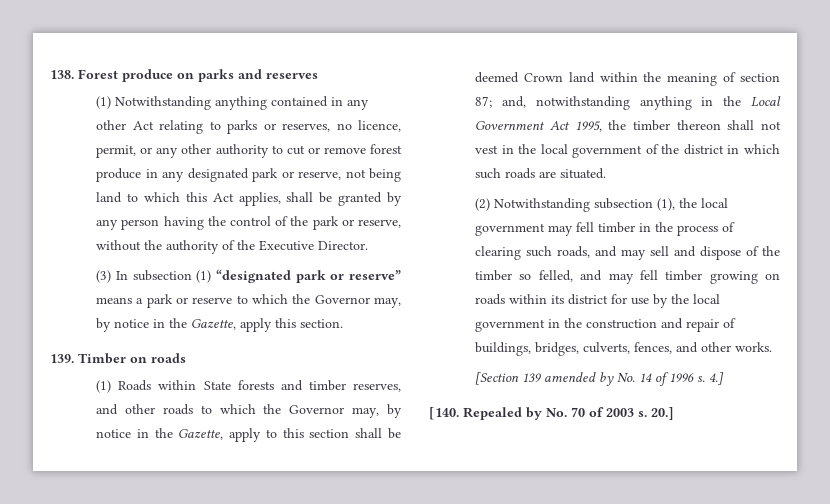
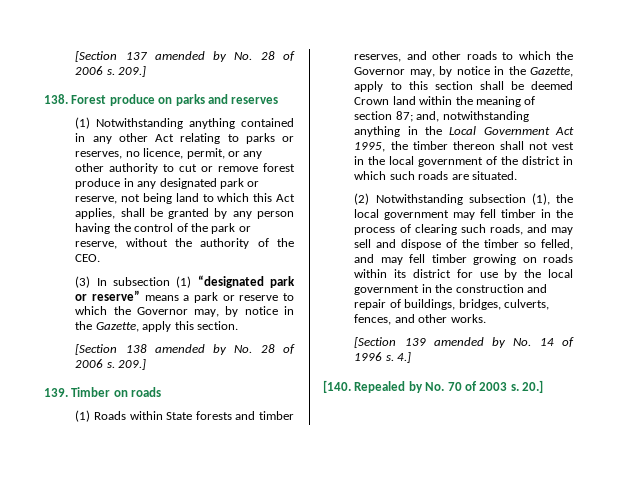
+ [Section 137 amended by No. 28 of 2006 s. 209.]
- (1) Notwithstanding anything contained in any other Act relating to parks or reserves, no licence, permit, or any other authority to cut or remove forest produce in any designated park or reserve, not being land to which this Act applies, shall be granted by any person having the control of the park or reserve, without the authority of the Executive Director.
+ (1) Notwithstanding anything contained in any other Act relating to parks or reserves, no licence, permit, or any other authority to cut or remove forest produce in any designated park or reserve, not being land to which this Act applies, shall be granted by any person having the control of the park or reserve, without the authority of the CEO.
+ [Section 138 amended by No. 28 of 2006 s. 209.]

